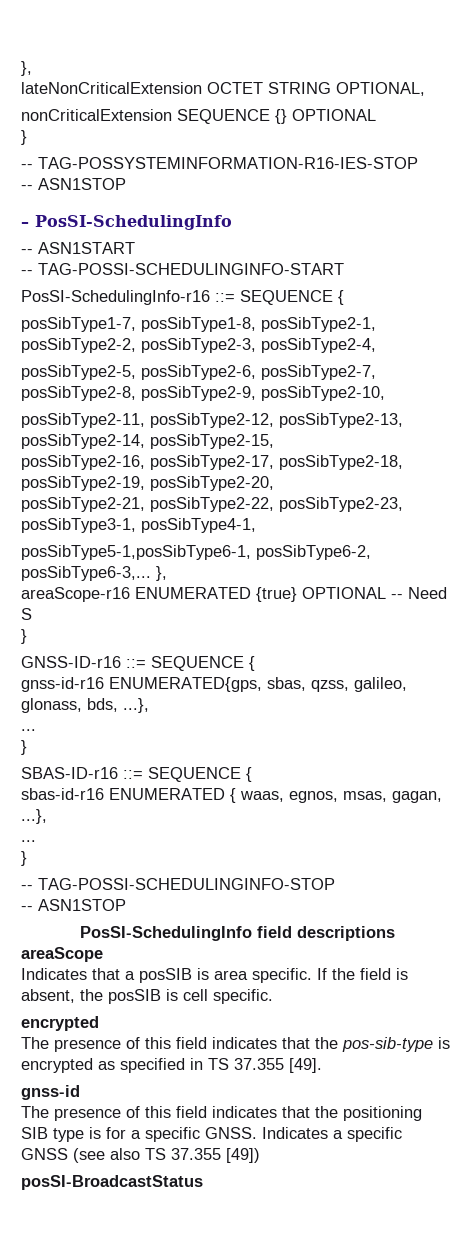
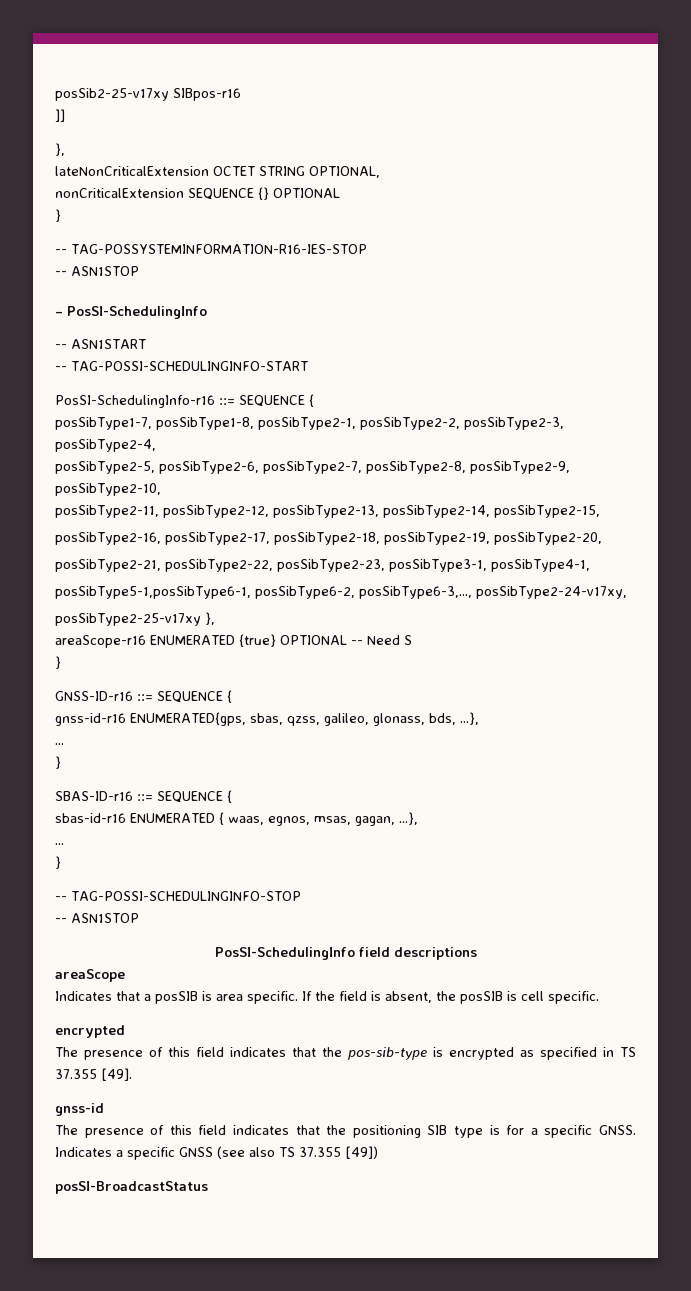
+ posSib2-25-v17xy SIBpos-r16
+ ]]
- posSibType5-1,posSibType6-1, posSibType6-2, posSibType6-3,... },
+ posSibType5-1,posSibType6-1, posSibType6-2, posSibType6-3,..., posSibType2-24-v17xy,
+ posSibType2-25-v17xy },

